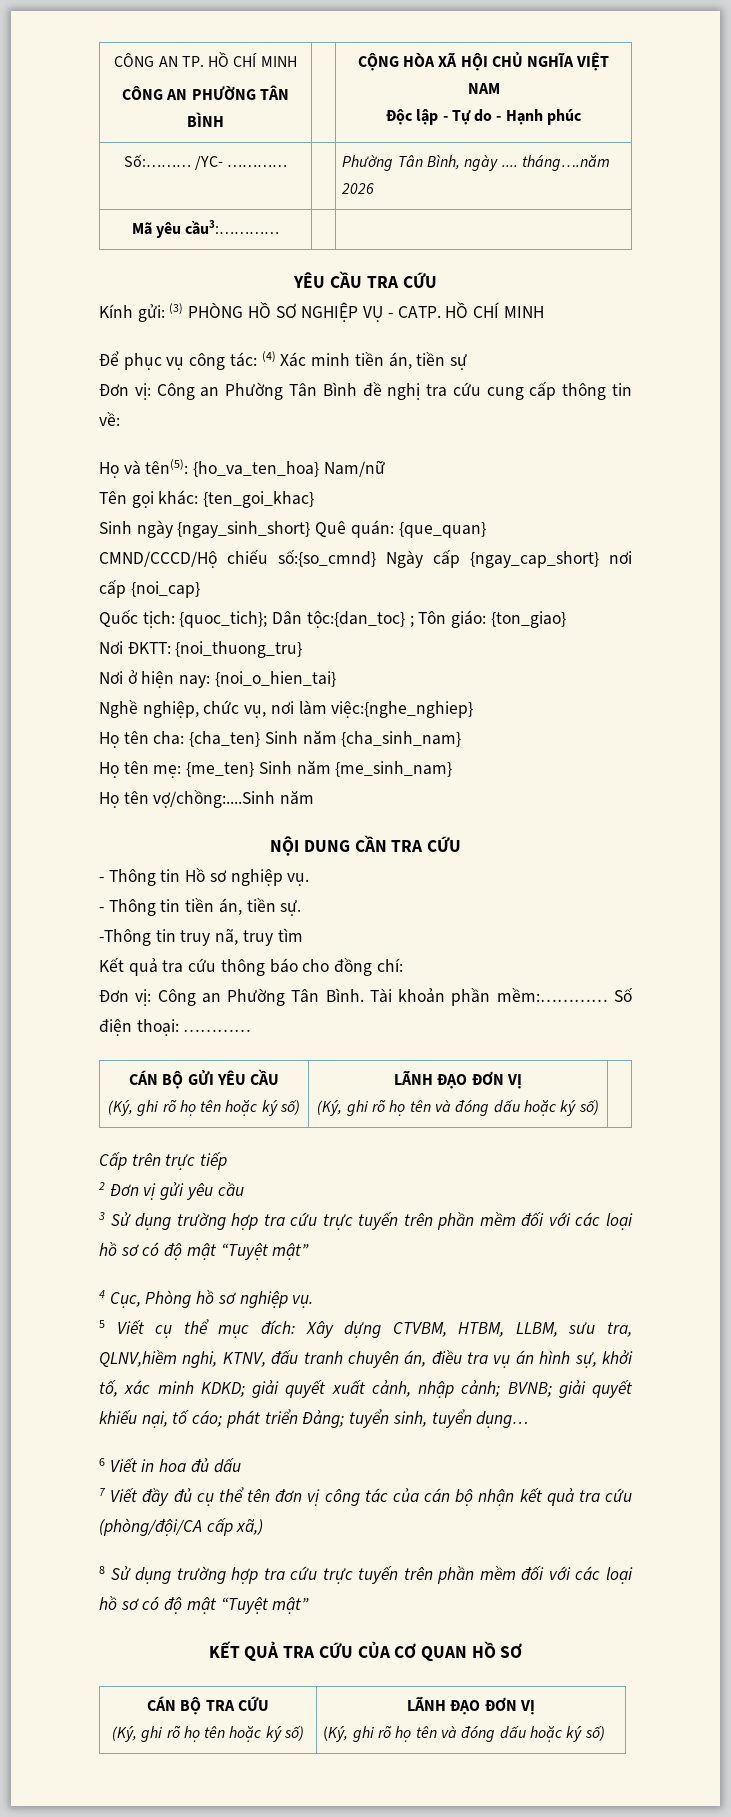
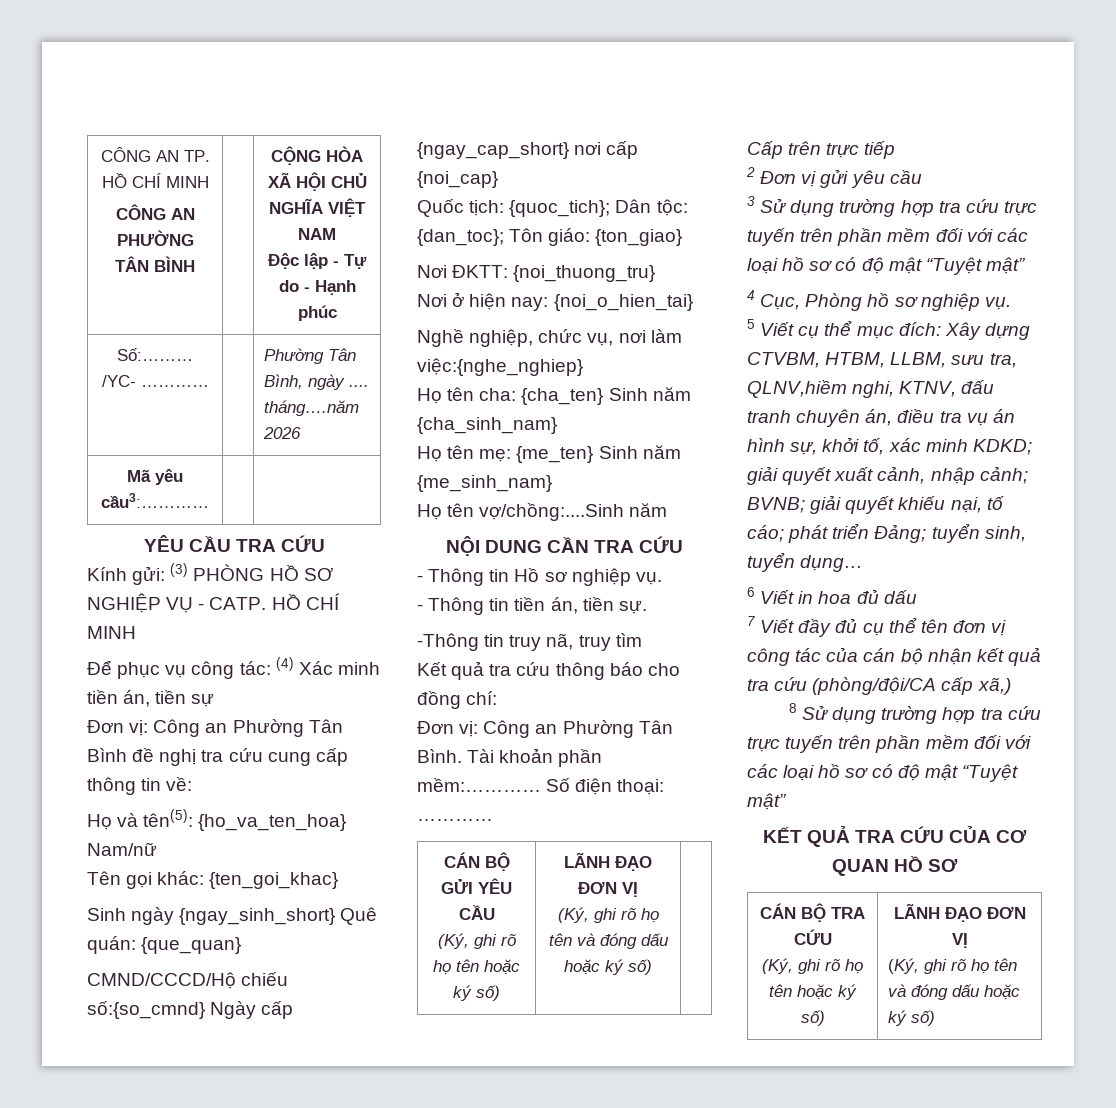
- Quốc tịch: {quoc_tich}; Dân tộc:{dan_toc} ; Tôn giáo: {ton_giao}
+ Quốc tịch: {quoc_tich}; Dân tộc: {dan_toc}; Tôn giáo: {ton_giao}

